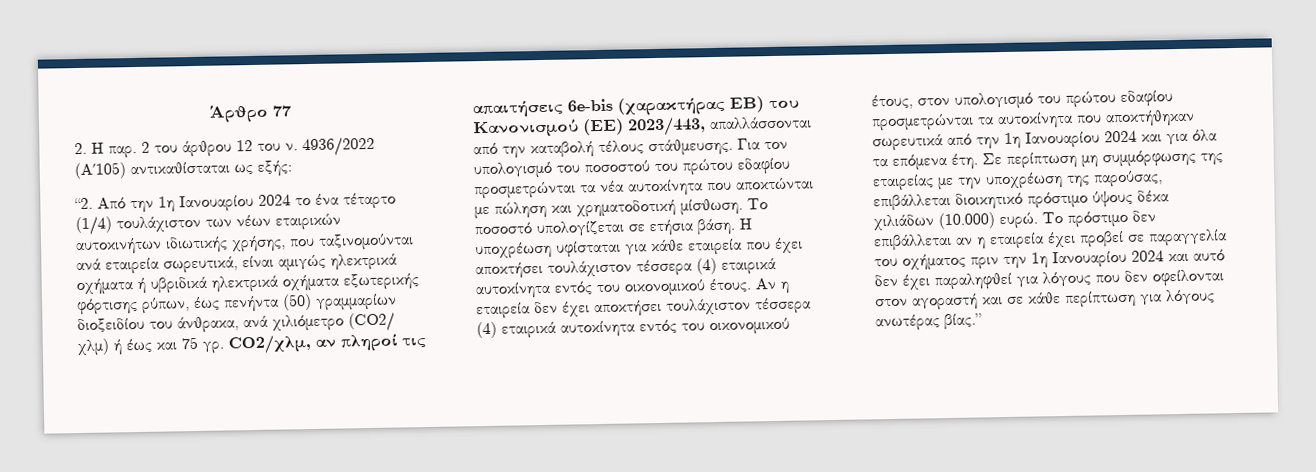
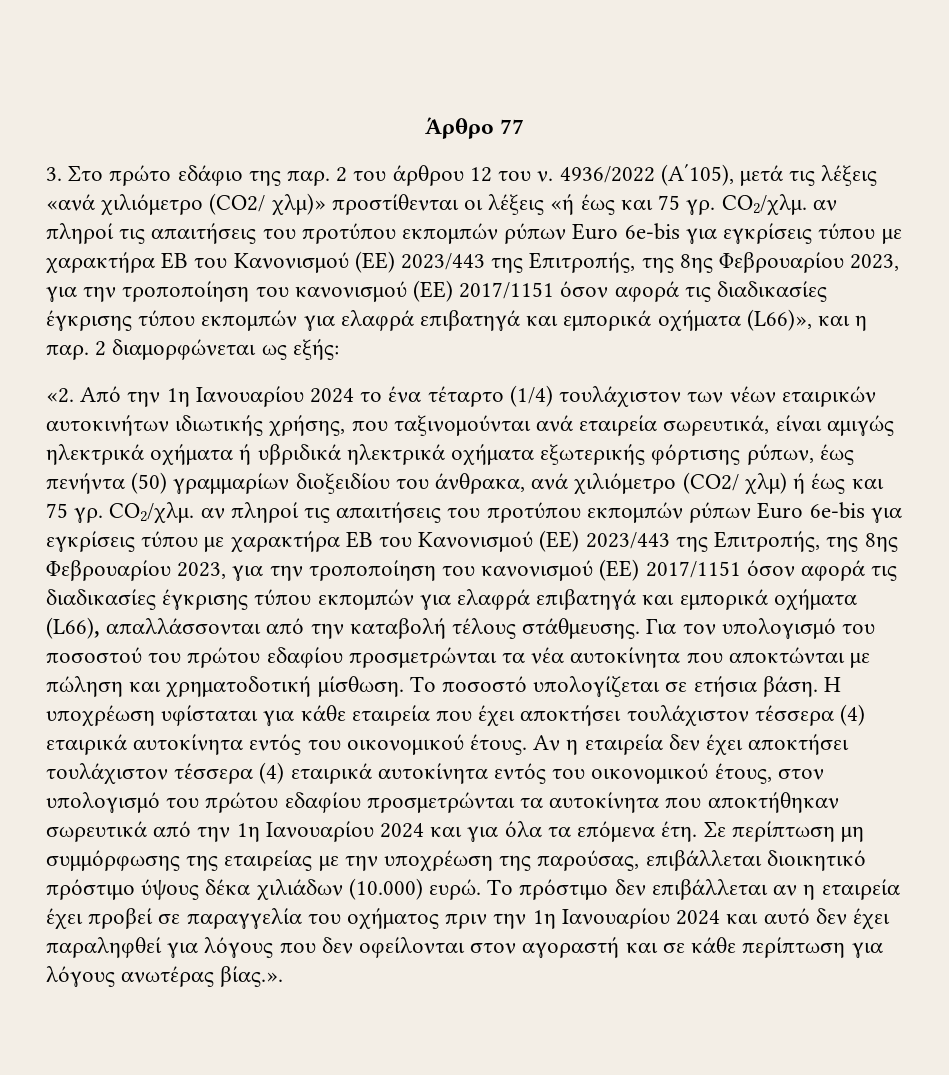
- 2. Η παρ.
+ 3. Στο πρώτο εδάφιο της παρ.
- 4936/2022 (Α΄105) αντικαθίσταται ως εξής:
+ 4936/2022 (Α΄105), μετά τις λέξεις «ανά χιλιόμετρο (CO2/ χλμ)» προστίθενται οι λέξεις «ή έως και 75 γρ. CO2/χλμ. αν πληροί τις απαιτήσεις του προτύπου εκπομπών ρύπων Euro 6e-bis για εγκρίσεις τύπου με χαρακτήρα ΕΒ του Κανονισμού (ΕΕ) 2023/443 της Επιτροπής, της 8ης Φεβρουαρίου 2023, για την τροποποίηση του κανονισμού (ΕΕ) 2017/1151 όσον αφορά τις διαδικασίες έγκρισης τύπου εκπομπών για ελαφρά επιβατηγά και εμπορικά οχήματα (L66)», και η παρ. 2 διαμορφώνεται ως εξής:
- “2. Από την 1η Ιανουαρίου 2024 το ένα τέταρτο (1/4) τουλάχιστον των νέων εταιρικών αυτοκινήτων ιδιωτικής χρήσης, που ταξινομούνται ανά εταιρεία σωρευτικά, είναι αμιγώς ηλεκτρικά οχήματα ή υβριδικά ηλεκτρικά οχήματα εξωτερικής φόρτισης ρύπων, έως πενήντα (50) γραμμαρίων διοξειδίου του άνθρακα, ανά χιλιόμετρο (CO2/ χλμ) ή έως και 75 γρ.
+ «2. Από την 1η Ιανουαρίου 2024 το ένα τέταρτο (1/4) τουλάχιστον των νέων εταιρικών αυτοκινήτων ιδιωτικής χρήσης, που ταξινομούνται ανά εταιρεία σωρευτικά, είναι αμιγώς ηλεκτρικά οχήματα ή υβριδικά ηλεκτρικά οχήματα εξωτερικής φόρτισης ρύπων, έως πενήντα (50) γραμμαρίων διοξειδίου του άνθρακα, ανά χιλιόμετρο (CO2/ χλμ) ή έως και 75 γρ.
- CO2/χλμ, αν πληροί τις απαιτήσεις 6e-bis (χαρακτήρας ΕΒ) του Κανονισμού (ΕΕ) 2023/443, απαλλάσσονται από την καταβολή τέλους στάθμευσης.
+ CO2/χλμ. αν πληροί τις απαιτήσεις του προτύπου εκπομπών ρύπων Euro 6e-bis για εγκρίσεις τύπου με χαρακτήρα ΕΒ του Κανονισμού (ΕΕ) 2023/443 της Επιτροπής, της 8ης Φεβρουαρίου 2023, για την τροποποίηση του κανονισμού (ΕΕ) 2017/1151 όσον αφορά τις διαδικασίες έγκρισης τύπου εκπομπών για ελαφρά επιβατηγά και εμπορικά οχήματα (L66), απαλλάσσονται από την καταβολή τέλους στάθμευσης.
- Το πρόστιμο δεν επιβάλλεται αν η εταιρεία έχει προβεί σε παραγγελία του οχήματος πριν την 1η Ιανουαρίου 2024 και αυτό δεν έχει παραληφθεί για λόγους που δεν οφείλονται στον αγοραστή και σε κάθε περίπτωση για λόγους ανωτέρας βίας.”
+ Το πρόστιμο δεν επιβάλλεται αν η εταιρεία έχει προβεί σε παραγγελία του οχήματος πριν την 1η Ιανουαρίου 2024 και αυτό δεν έχει παραληφθεί για λόγους που δεν οφείλονται στον αγοραστή και σε κάθε περίπτωση για λόγους ανωτέρας βίας.».

